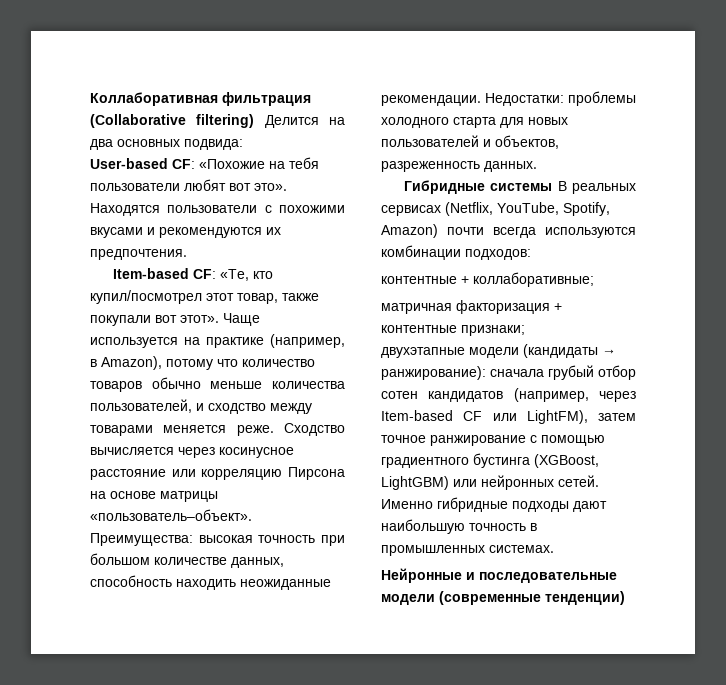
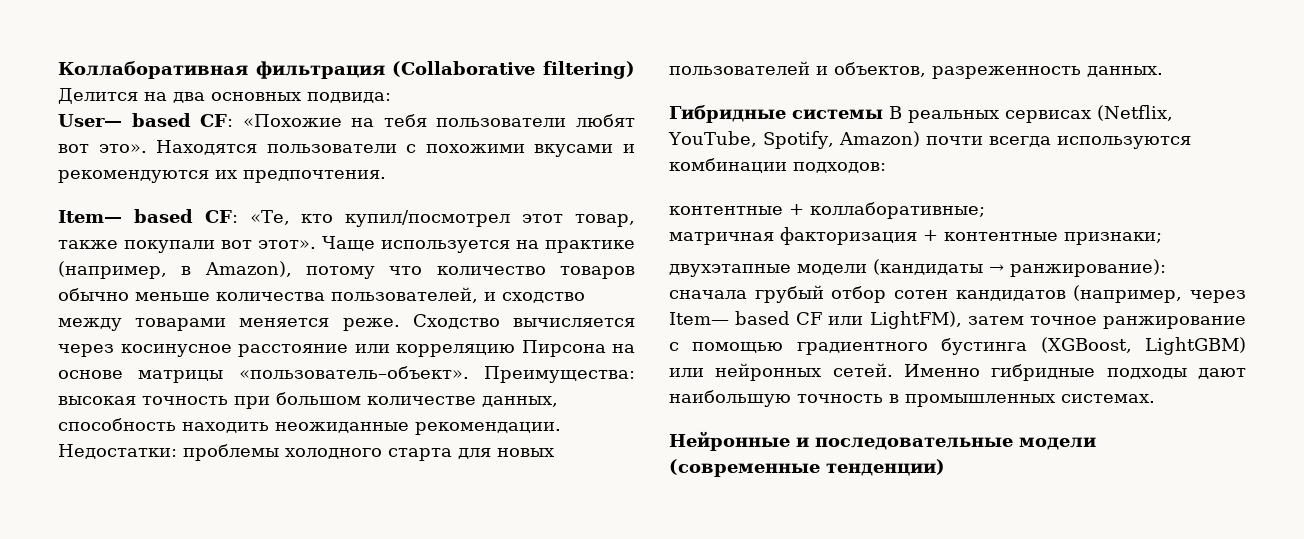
- User-based CF: «Похожие на тебя пользователи любят вот это».
+ User— based CF: «Похожие на тебя пользователи любят вот это».
- Item-based CF: «Те, кто купил/посмотрел этот товар, также покупали вот этот».
+ Item— based CF: «Те, кто купил/посмотрел этот товар, также покупали вот этот».
- двухэтапные модели (кандидаты → ранжирование): сначала грубый отбор сотен кандидатов (например, через Item-based CF или LightFM), затем точное ранжирование с помощью градиентного бустинга (XGBoost, LightGBM) или нейронных сетей.
+ двухэтапные модели (кандидаты → ранжирование): сначала грубый отбор сотен кандидатов (например, через Item— based CF или LightFM), затем точное ранжирование с помощью градиентного бустинга (XGBoost, LightGBM) или нейронных сетей.

